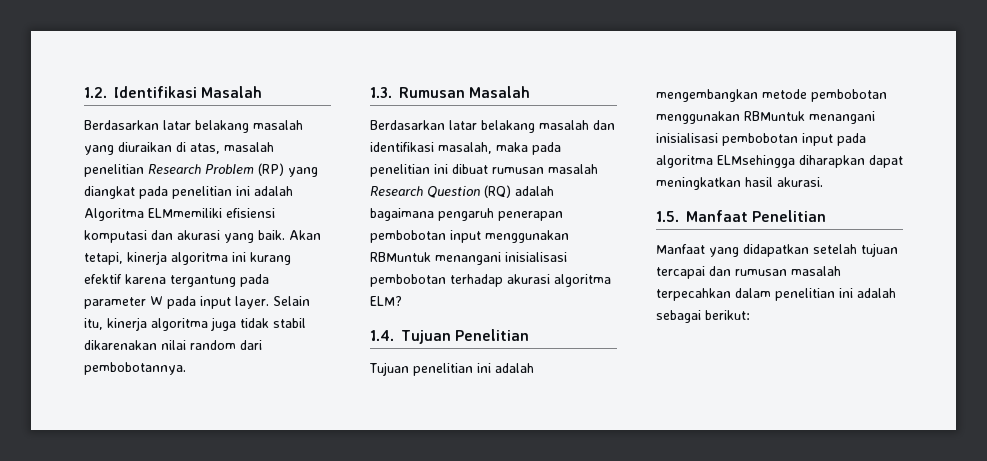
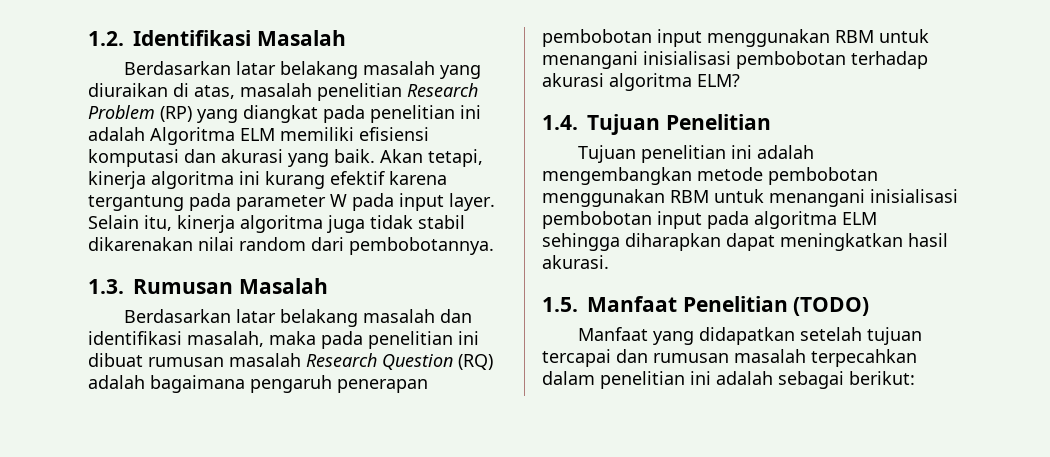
- Berdasarkan latar belakang masalah yang diuraikan di atas, masalah penelitian Research Problem (RP) yang diangkat pada penelitian ini adalah Algoritma ELMmemiliki efisiensi komputasi dan akurasi yang baik.
+ Berdasarkan latar belakang masalah yang diuraikan di atas, masalah penelitian Research Problem (RP) yang diangkat pada penelitian ini adalah Algoritma ELM memiliki efisiensi komputasi dan akurasi yang baik.
- Berdasarkan latar belakang masalah dan identifikasi masalah, maka pada penelitian ini dibuat rumusan masalah Research Question (RQ) adalah bagaimana pengaruh penerapan pembobotan input menggunakan RBMuntuk menangani inisialisasi pembobotan terhadap akurasi algoritma ELM?
+ Berdasarkan latar belakang masalah dan identifikasi masalah, maka pada penelitian ini dibuat rumusan masalah Research Question (RQ) adalah bagaimana pengaruh penerapan pembobotan input menggunakan RBM untuk menangani inisialisasi pembobotan terhadap akurasi algoritma ELM?
- Tujuan penelitian ini adalah mengembangkan metode pembobotan menggunakan RBMuntuk menangani inisialisasi pembobotan input pada algoritma ELMsehingga diharapkan dapat meningkatkan hasil akurasi.
+ Tujuan penelitian ini adalah mengembangkan metode pembobotan menggunakan RBM untuk menangani inisialisasi pembobotan input pada algoritma ELM sehingga diharapkan dapat meningkatkan hasil akurasi.
- 1.5. Manfaat Penelitian
+ 1.5. Manfaat Penelitian (TODO)

